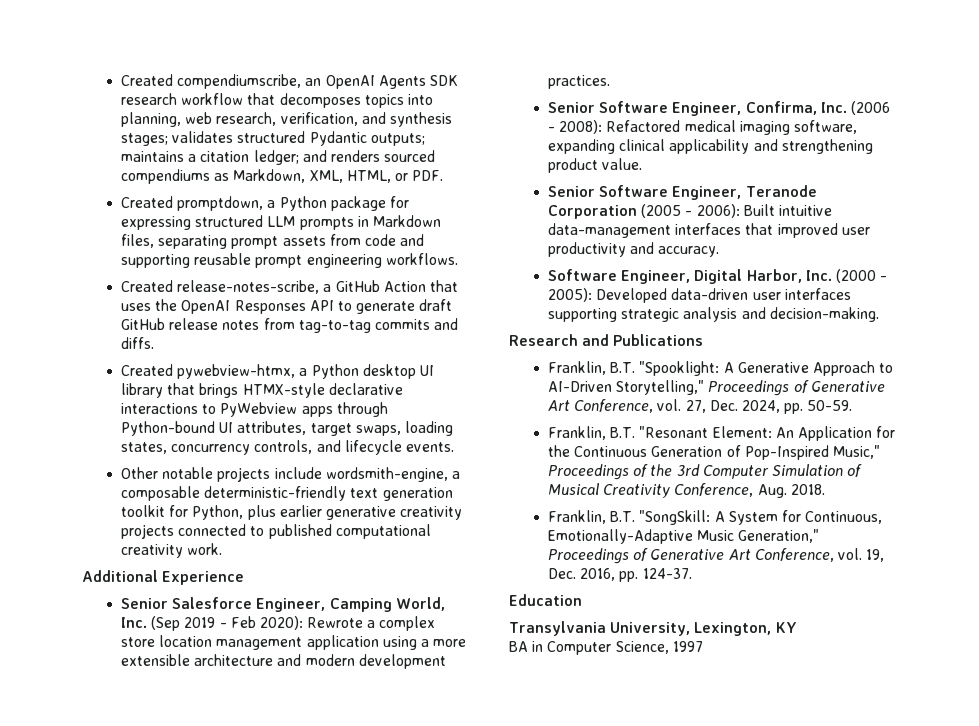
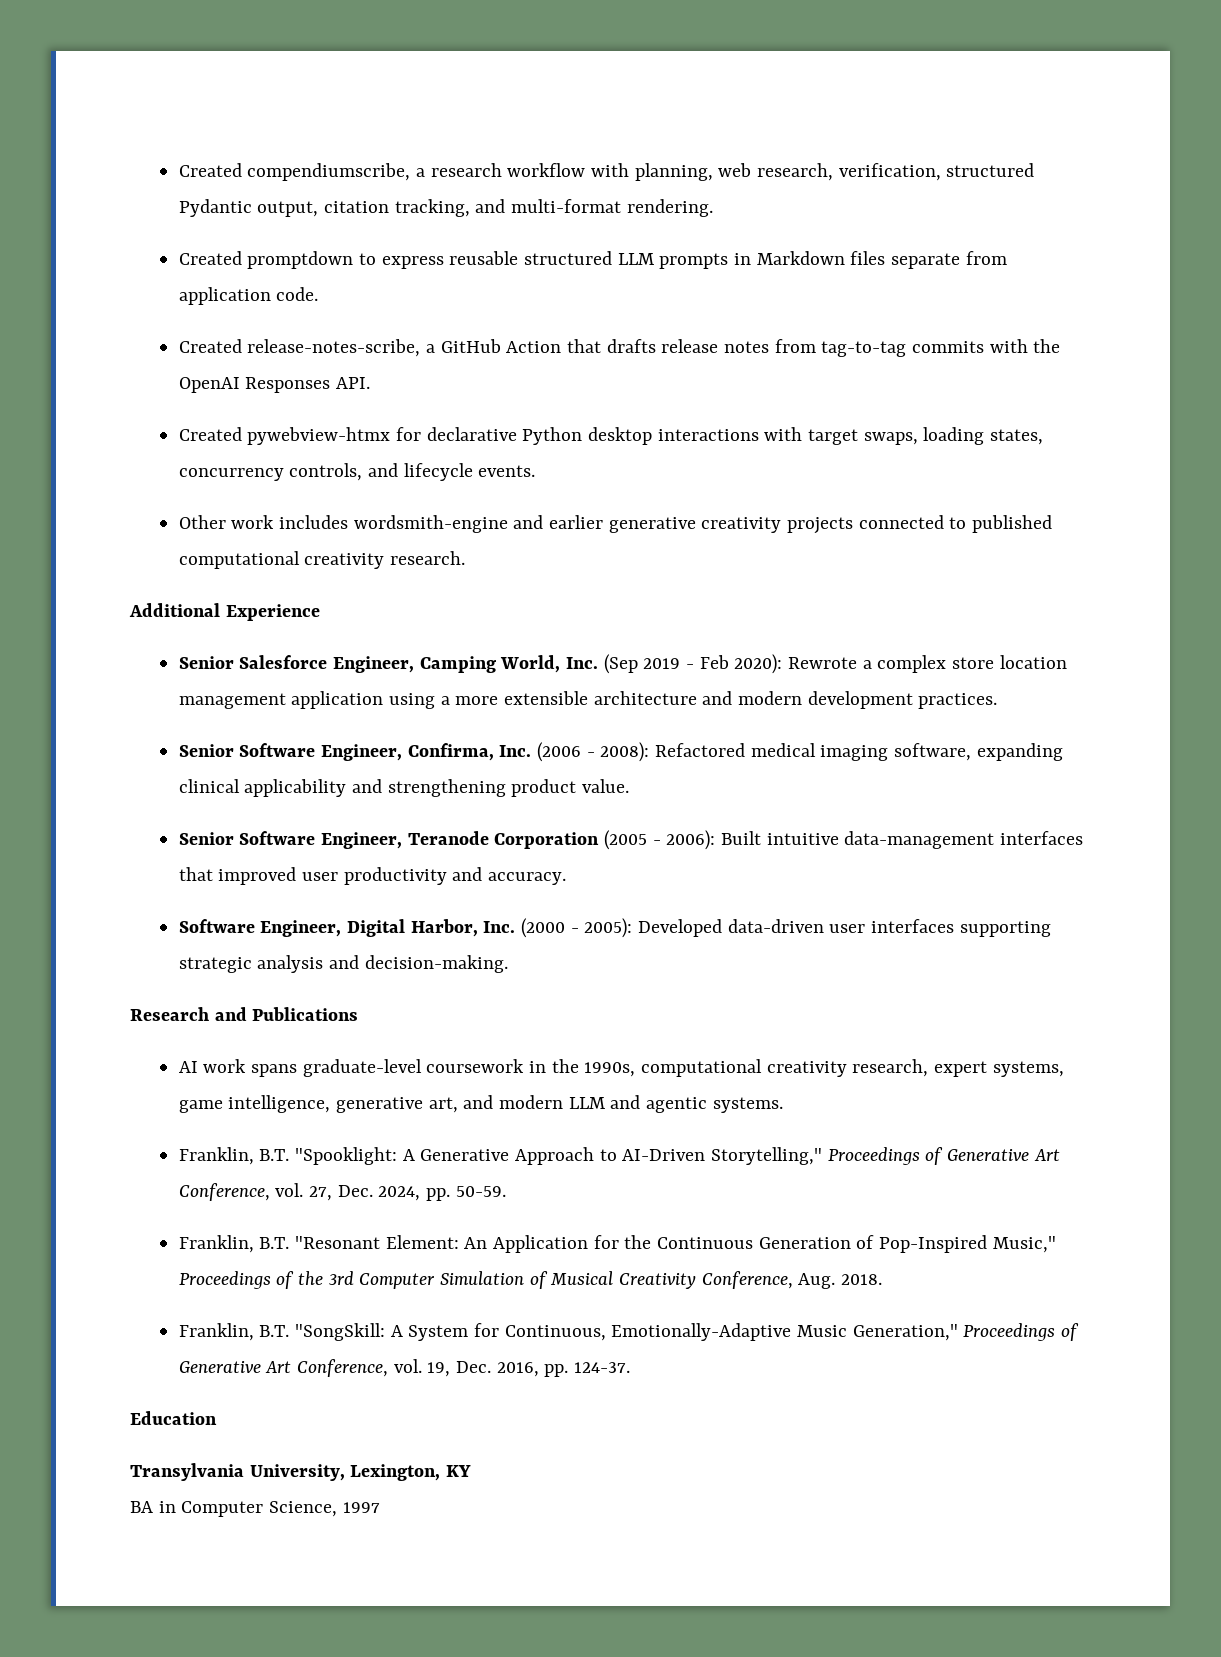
- Created compendiumscribe, an OpenAI Agents SDK research workflow that decomposes topics into planning, web research, verification, and synthesis stages; validates structured Pydantic outputs; maintains a citation ledger; and renders sourced compendiums as Markdown, XML, HTML, or PDF.
- Created promptdown, a Python package for expressing structured LLM prompts in Markdown files, separating prompt assets from code and supporting reusable prompt engineering workflows.
+ Created compendiumscribe, a research workflow with planning, web research, verification, structured Pydantic output, citation tracking, and multi-format rendering.
+ Created promptdown to express reusable structured LLM prompts in Markdown files separate from application code.
- Created release-notes-scribe, a GitHub Action that uses the OpenAI Responses API to generate draft GitHub release notes from tag-to-tag commits and diffs.
- Created pywebview-htmx, a Python desktop UI library that brings HTMX-style declarative interactions to PyWebview apps through Python-bound UI attributes, target swaps, loading states, concurrency controls, and lifecycle events.
+ Created release-notes-scribe, a GitHub Action that drafts release notes from tag-to-tag commits with the OpenAI Responses API.
+ Created pywebview-htmx for declarative Python desktop interactions with target swaps, loading states, concurrency controls, and lifecycle events.
- Other notable projects include wordsmith-engine, a composable deterministic-friendly text generation toolkit for Python, plus earlier generative creativity projects connected to published computational creativity work.
+ Other work includes wordsmith-engine and earlier generative creativity projects connected to published computational creativity research.
+ AI work spans graduate-level coursework in the 1990s, computational creativity research, expert systems, game intelligence, generative art, and modern LLM and agentic systems.

